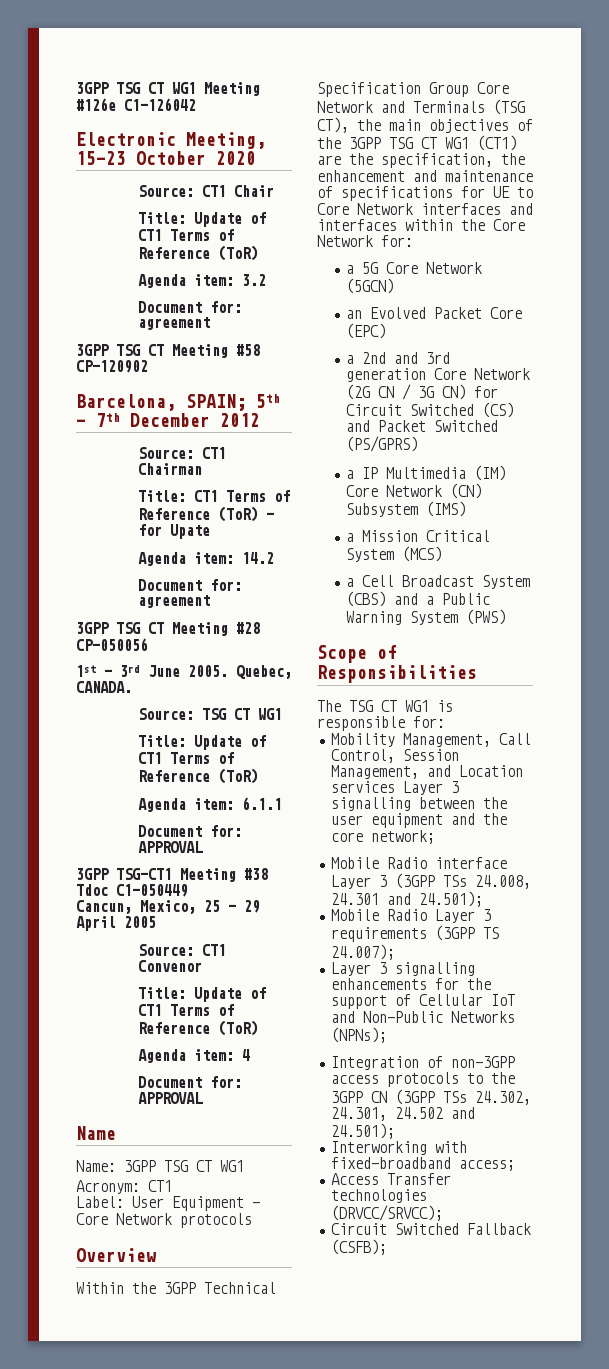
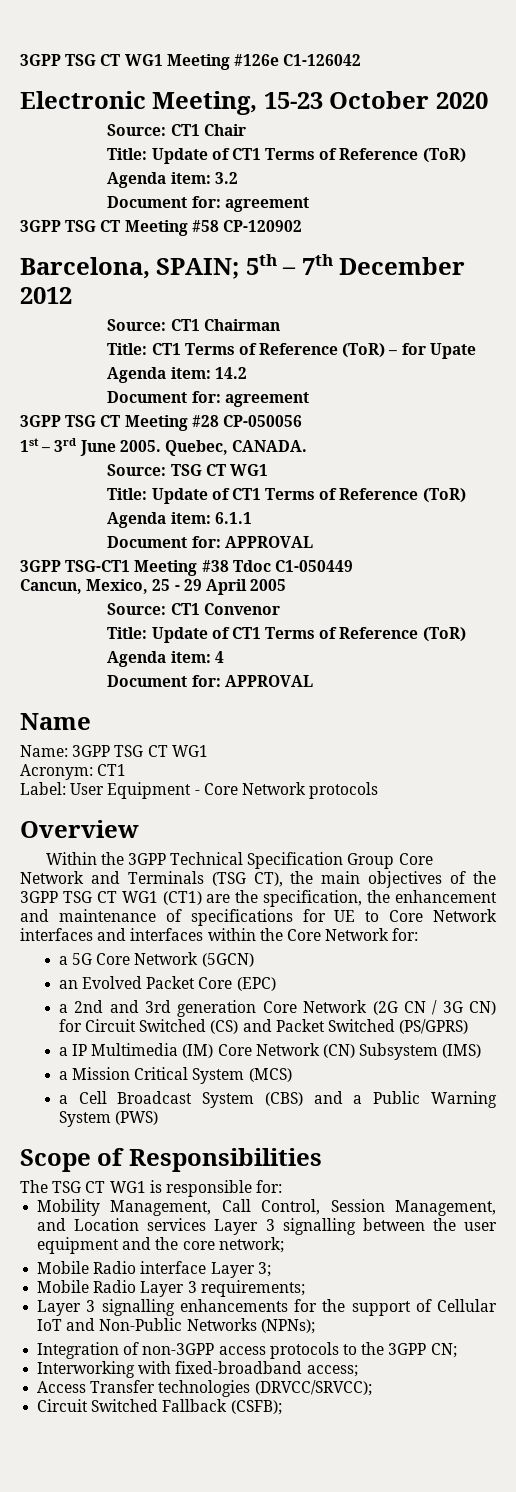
- Mobile Radio interface Layer 3 (3GPP TSs 24.008, 24.301 and 24.501);
+ Mobile Radio interface Layer 3;
- Mobile Radio Layer 3 requirements (3GPP TS 24.007);
+ Mobile Radio Layer 3 requirements;
- Integration of non-3GPP access protocols to the 3GPP CN (3GPP TSs 24.302, 24.301, 24.502 and 24.501);
+ Integration of non-3GPP access protocols to the 3GPP CN;

